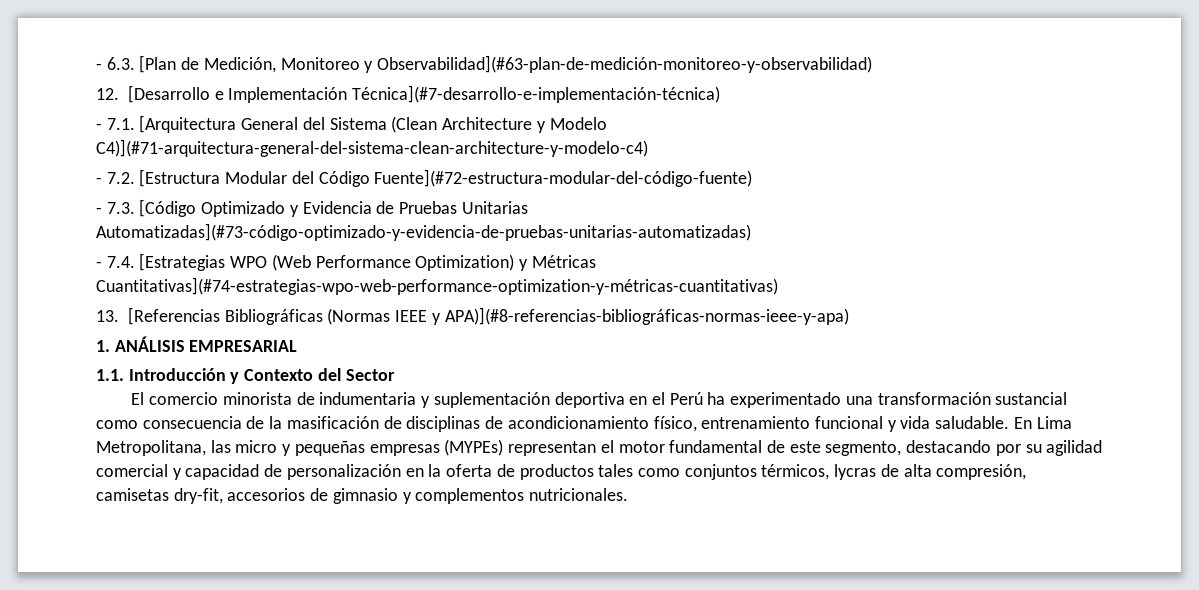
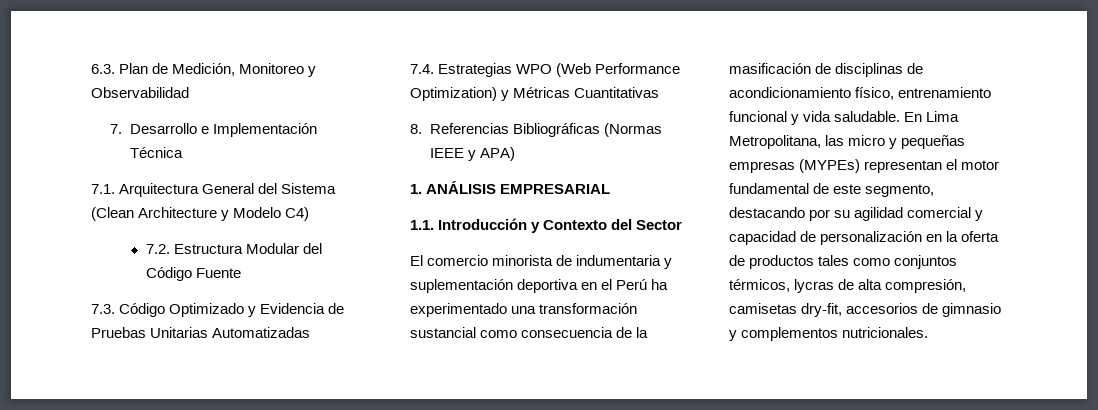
- - 6.3. [Plan de Medición, Monitoreo y Observabilidad](#63-plan-de-medición-monitoreo-y-observabilidad)
- 12. [Desarrollo e Implementación Técnica](#7-desarrollo-e-implementación-técnica)
- - 7.1. [Arquitectura General del Sistema (Clean Architecture y Modelo C4)](#71-arquitectura-general-del-sistema-clean-architecture-y-modelo-c4)
- - 7.2. [Estructura Modular del Código Fuente](#72-estructura-modular-del-código-fuente)
- - 7.3. [Código Optimizado y Evidencia de Pruebas Unitarias Automatizadas](#73-código-optimizado-y-evidencia-de-pruebas-unitarias-automatizadas)
- - 7.4. [Estrategias WPO (Web Performance Optimization) y Métricas Cuantitativas](#74-estrategias-wpo-web-performance-optimization-y-métricas-cuantitativas)
- 13. [Referencias Bibliográficas (Normas IEEE y APA)](#8-referencias-bibliográficas-normas-ieee-y-apa)
+ 6.3. Plan de Medición, Monitoreo y Observabilidad
+ 7. Desarrollo e Implementación Técnica
+ 7.1. Arquitectura General del Sistema (Clean Architecture y Modelo C4)
+ 7.2. Estructura Modular del Código Fuente
+ 7.3. Código Optimizado y Evidencia de Pruebas Unitarias Automatizadas
+ 7.4. Estrategias WPO (Web Performance Optimization) y Métricas Cuantitativas
+ 8. Referencias Bibliográficas (Normas IEEE y APA)

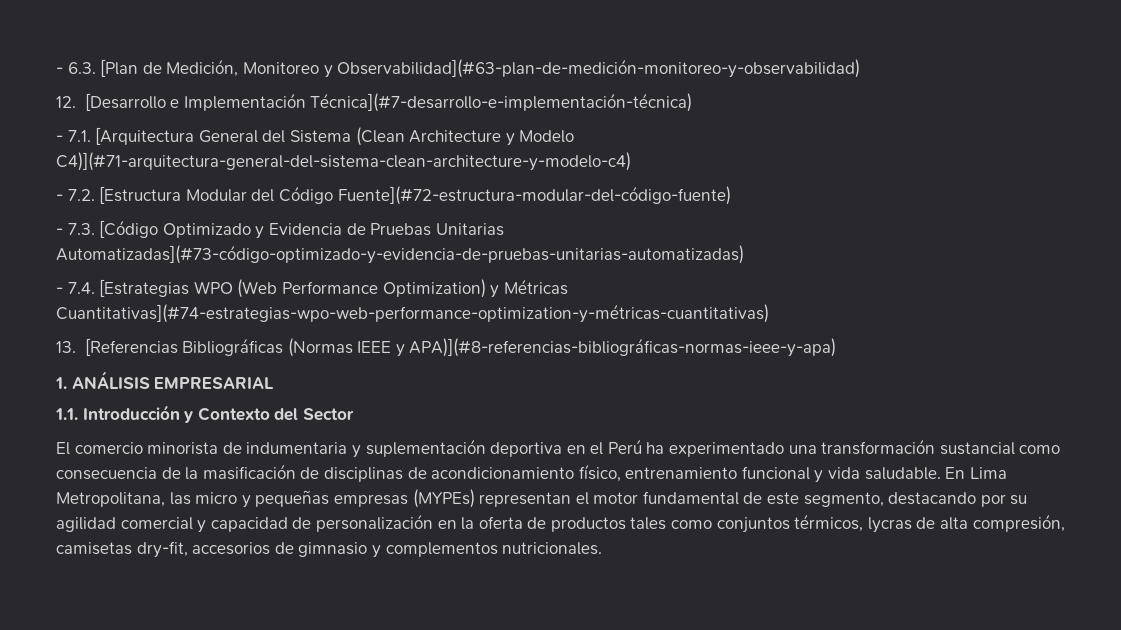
- 6.3. Plan de Medición, Monitoreo y Observabilidad
- 7. Desarrollo e Implementación Técnica
- 7.1. Arquitectura General del Sistema (Clean Architecture y Modelo C4)
- 7.2. Estructura Modular del Código Fuente
- 7.3. Código Optimizado y Evidencia de Pruebas Unitarias Automatizadas
- 7.4. Estrategias WPO (Web Performance Optimization) y Métricas Cuantitativas
- 8. Referencias Bibliográficas (Normas IEEE y APA)
+ - 6.3. [Plan de Medición, Monitoreo y Observabilidad](#63-plan-de-medición-monitoreo-y-observabilidad)
+ 12. [Desarrollo e Implementación Técnica](#7-desarrollo-e-implementación-técnica)
+ - 7.1. [Arquitectura General del Sistema (Clean Architecture y Modelo C4)](#71-arquitectura-general-del-sistema-clean-architecture-y-modelo-c4)
+ - 7.2. [Estructura Modular del Código Fuente](#72-estructura-modular-del-código-fuente)
+ - 7.3. [Código Optimizado y Evidencia de Pruebas Unitarias Automatizadas](#73-código-optimizado-y-evidencia-de-pruebas-unitarias-automatizadas)
+ - 7.4. [Estrategias WPO (Web Performance Optimization) y Métricas Cuantitativas](#74-estrategias-wpo-web-performance-optimization-y-métricas-cuantitativas)
+ 13. [Referencias Bibliográficas (Normas IEEE y APA)](#8-referencias-bibliográficas-normas-ieee-y-apa)

